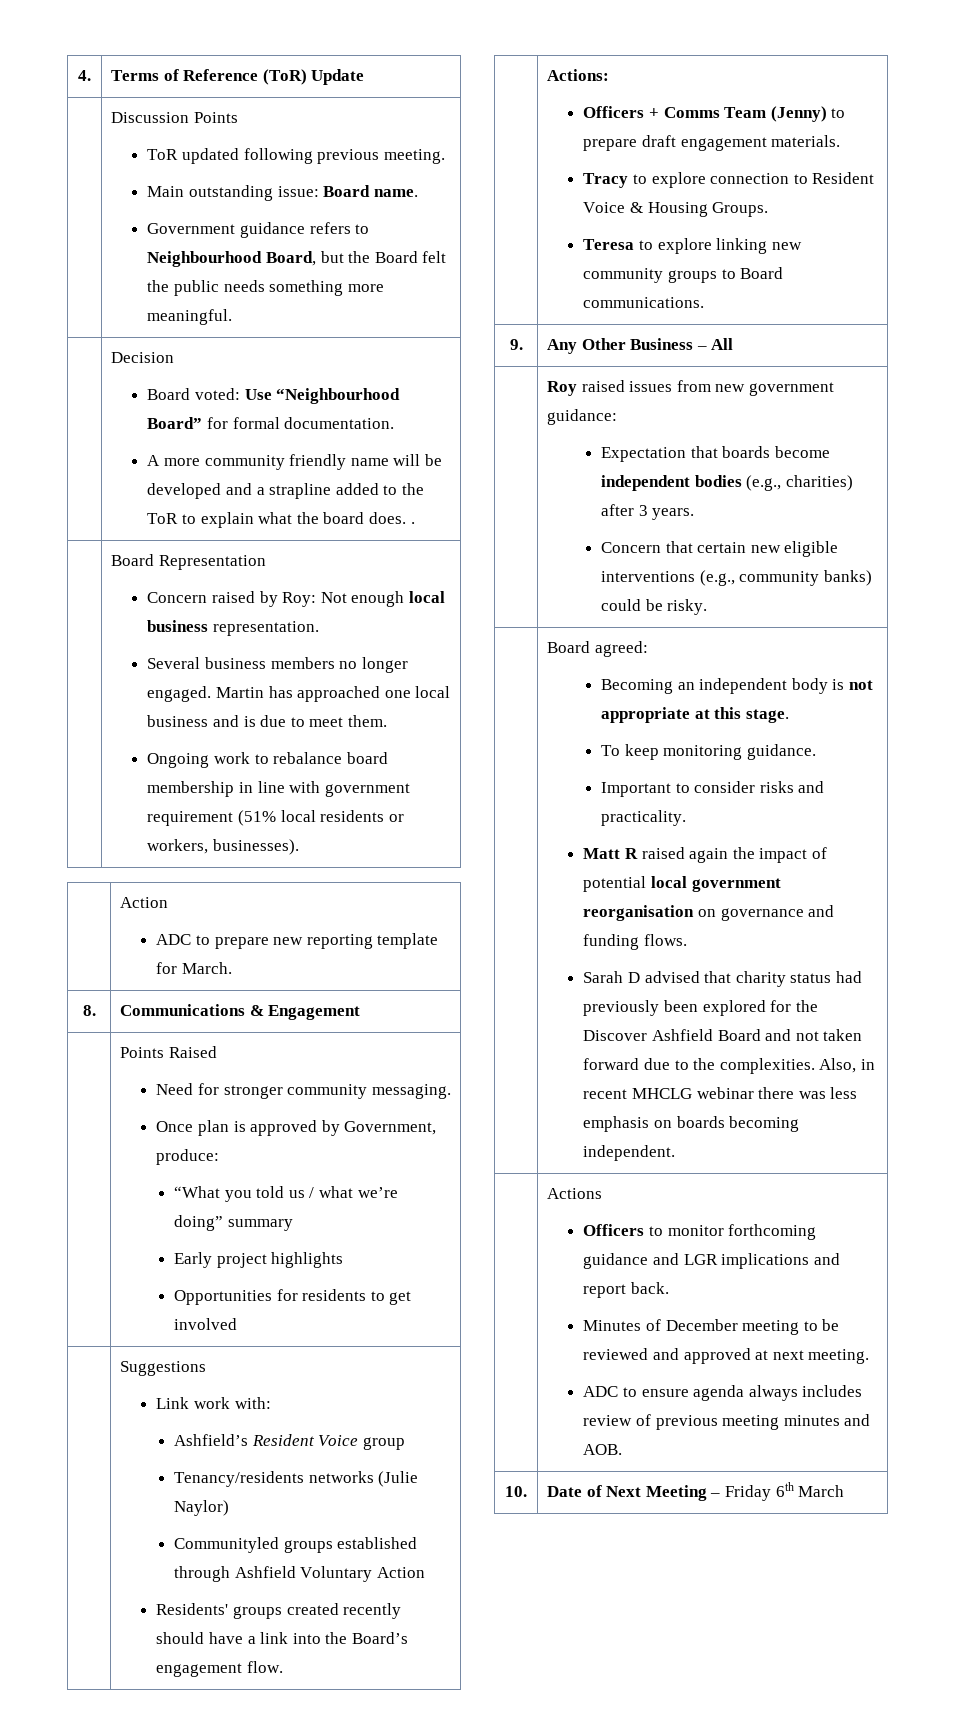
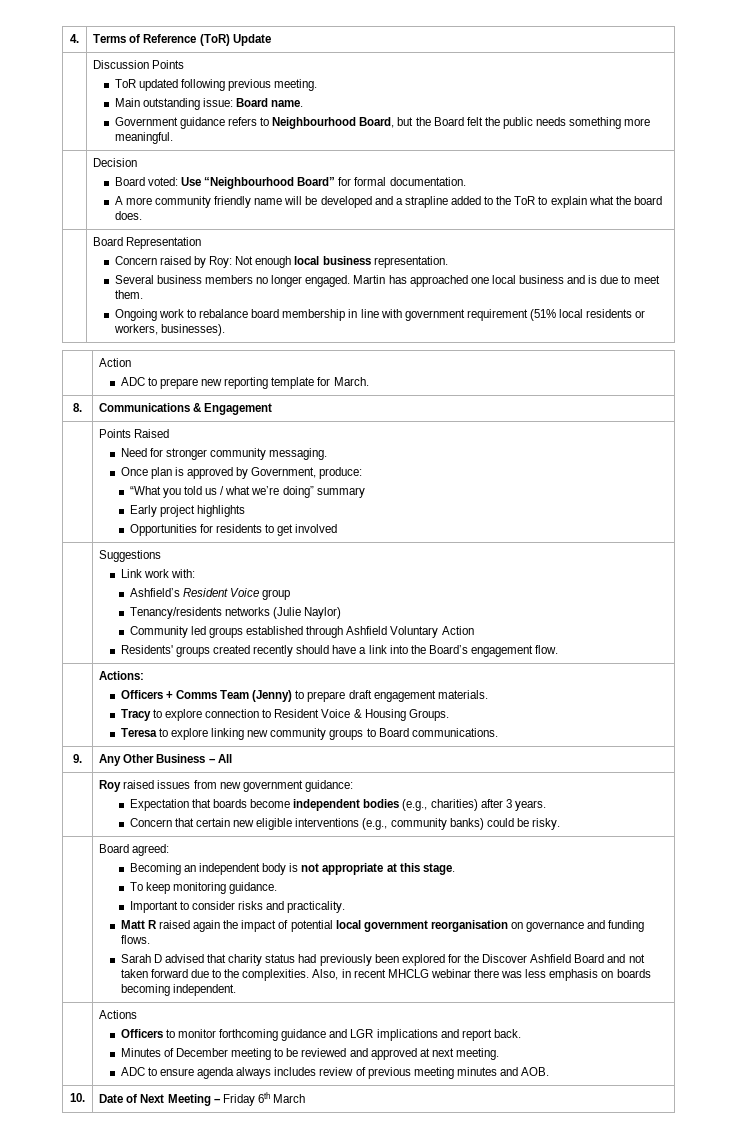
  | Decision
  Board voted: Use “Neighbourhood Board” for formal documentation.
- A more community friendly name will be developed and a strapline added to the ToR to explain what the board does. .
+ A more community friendly name will be developed and a strapline added to the ToR to explain what the board does.
  | Suggestions
  Link work with:
  Ashfield’s Resident Voice group
  Tenancy/residents networks (Julie Naylor)
- Communityled groups established through Ashfield Voluntary Action
+ Community led groups established through Ashfield Voluntary Action

